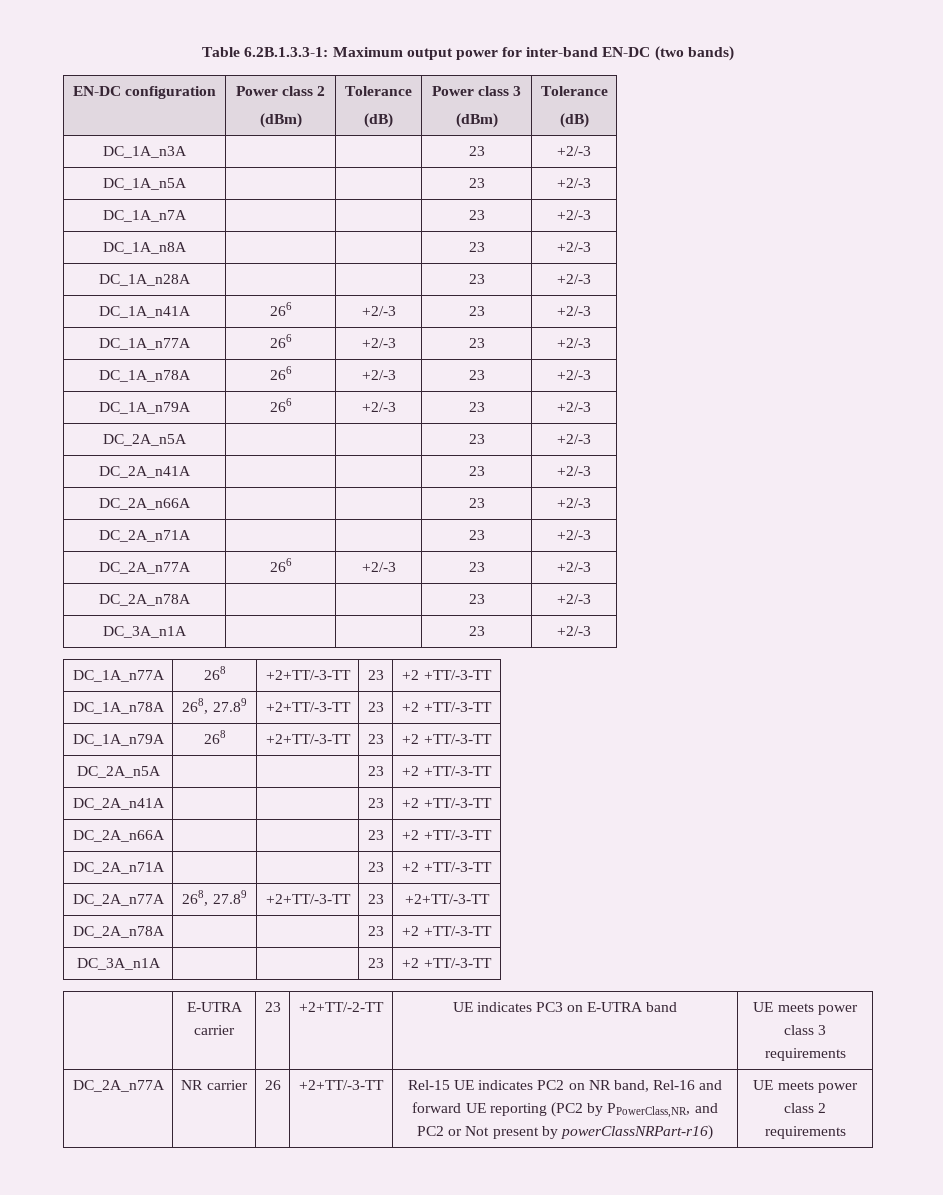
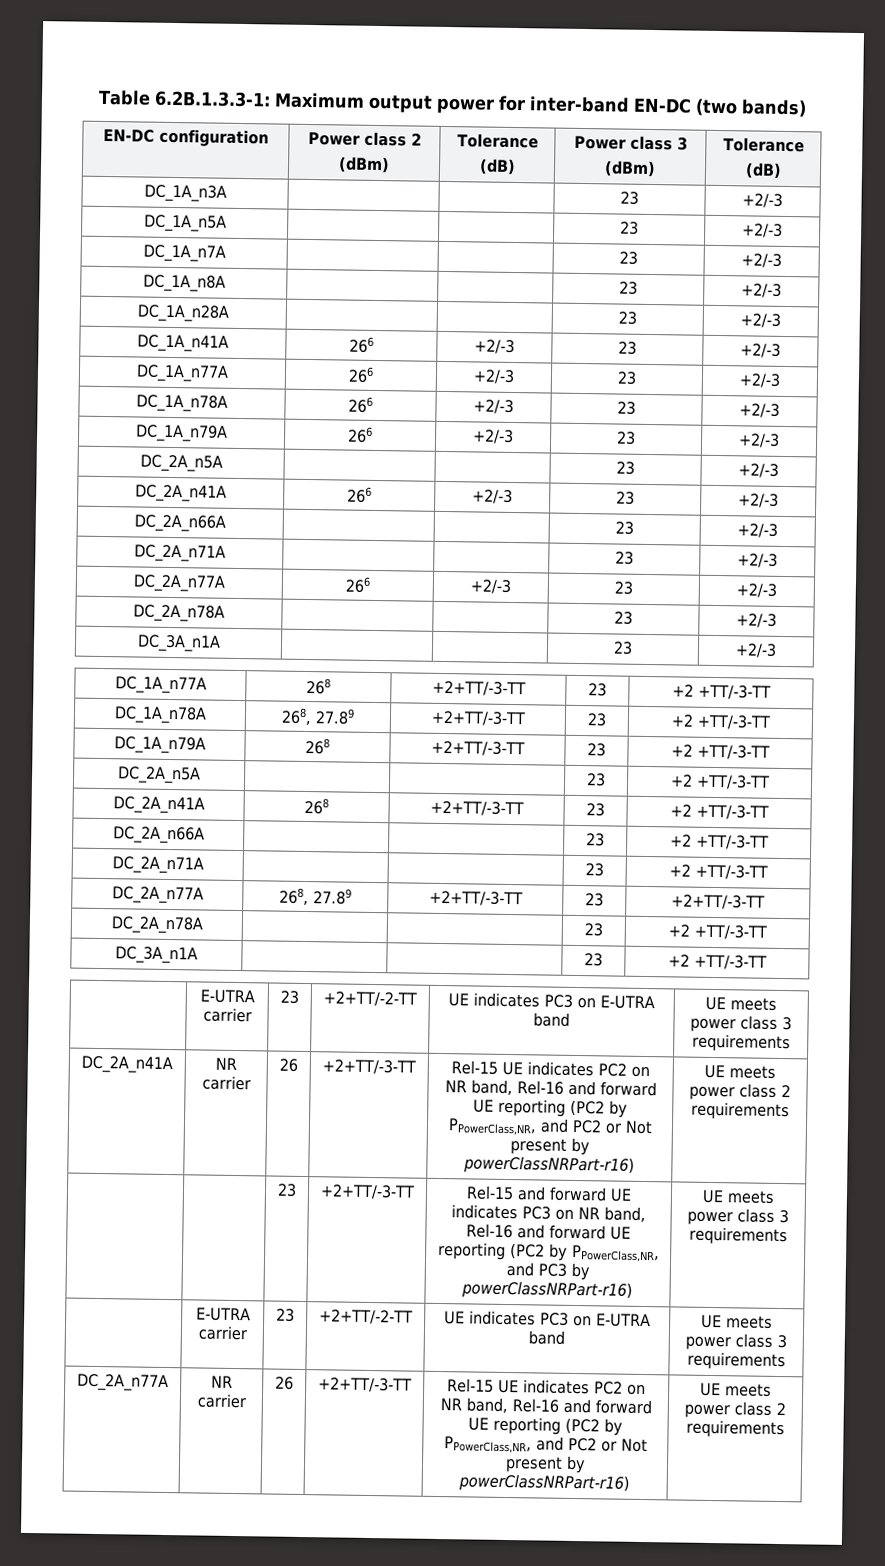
- DC_2A_n41A | | | 23 | +2/-3
+ DC_2A_n41A | 266 | +2/-3 | 23 | +2/-3
- DC_2A_n41A | | | 23 | +2 +TT/-3-TT
+ DC_2A_n41A | 268 | +2+TT/-3-TT | 23 | +2 +TT/-3-TT
+ DC_2A_n41A | NR carrier | 26 | +2+TT/-3-TT | Rel-15 UE indicates PC2 on NR band, Rel-16 and forward UE reporting (PC2 by PPowerClass,NR, and PC2 or Not present by powerClassNRPart-r16) | UE meets power class 2 requirements
+ | | 23 | +2+TT/-3-TT | Rel-15 and forward UE indicates PC3 on NR band, Rel-16 and forward UE reporting (PC2 by PPowerClass,NR, and PC3 by powerClassNRPart-r16) | UE meets power class 3 requirements
+ | E-UTRA carrier | 23 | +2+TT/-2-TT | UE indicates PC3 on E-UTRA band | UE meets power class 3 requirements

